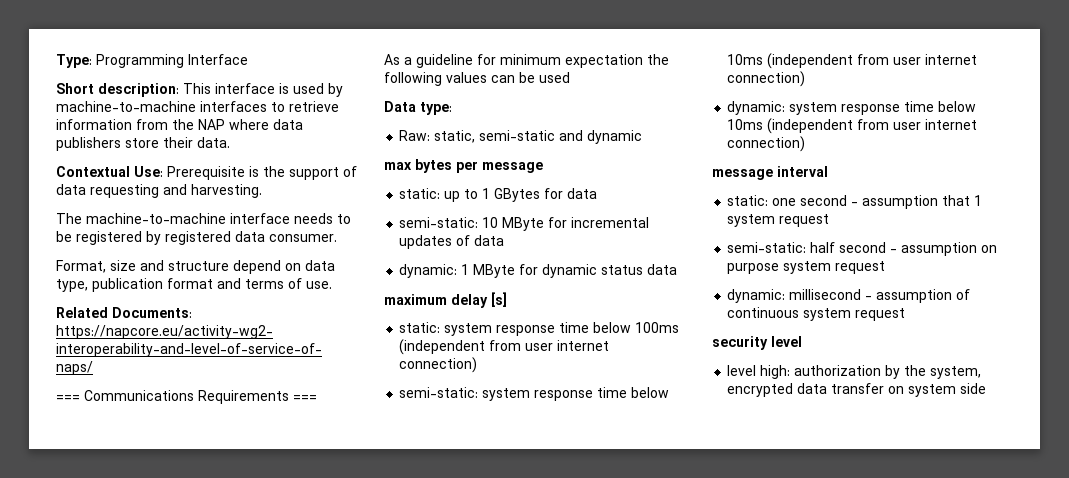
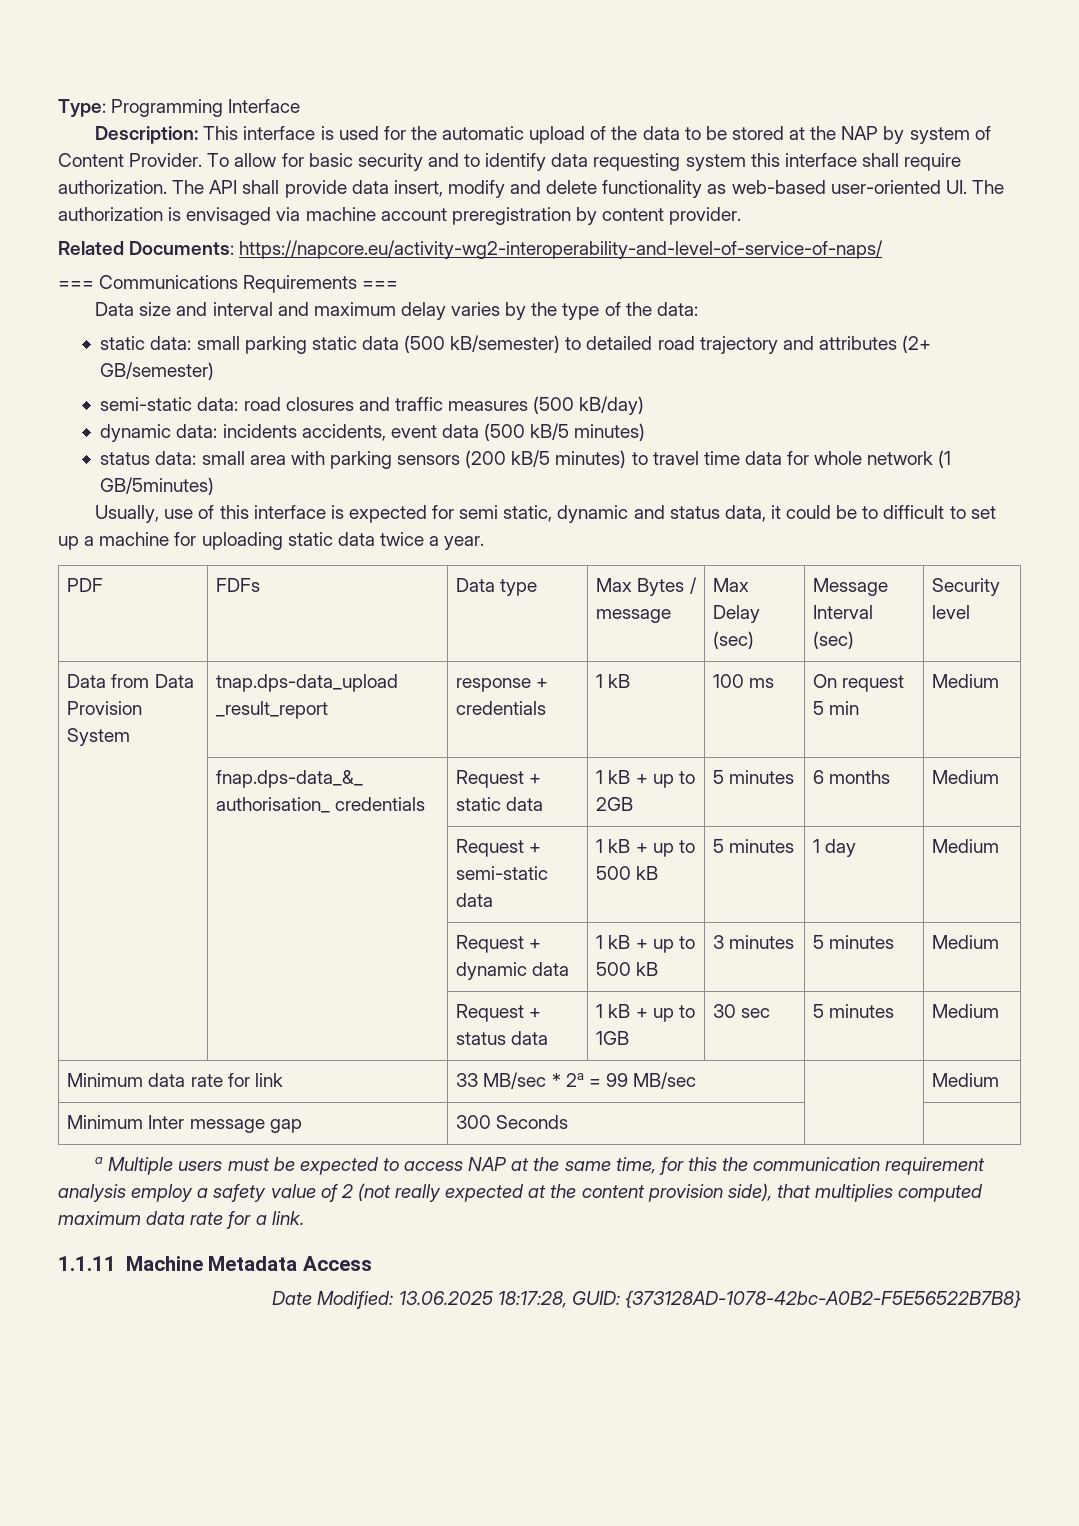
- Short description: This interface is used by machine-to-machine interfaces to retrieve information from the NAP where data publishers store their data.
- Contextual Use: Prerequisite is the support of data requesting and harvesting.
- The machine-to-machine interface needs to be registered by registered data consumer.
- Format, size and structure depend on data type, publication format and terms of use.
+ Description: This interface is used for the automatic upload of the data to be stored at the NAP by system of Content Provider. To allow for basic security and to identify data requesting system this interface shall require authorization. The API shall provide data insert, modify and delete functionality as web-based user-oriented UI. The authorization is envisaged via machine account preregistration by content provider.
- As a guideline for minimum expectation the following values can be used
- Data type:
- Raw: static, semi-static and dynamic
- max bytes per message
- static: up to 1 GBytes for data
- semi-static: 10 MByte for incremental updates of data
- dynamic: 1 MByte for dynamic status data
- maximum delay [s]
- static: system response time below 100ms (independent from user internet connection)
- semi-static: system response time below 10ms (independent from user internet connection)
- dynamic: system response time below 10ms (independent from user internet connection)
- message interval
- static: one second - assumption that 1 system request
- semi-static: half second - assumption on purpose system request
- dynamic: millisecond - assumption of continuous system request
- security level
- level high: authorization by the system, encrypted data transfer on system side
+ Data size and interval and maximum delay varies by the type of the data:
+ static data: small parking static data (500 kB/semester) to detailed road trajectory and attributes (2+ GB/semester)
+ semi-static data: road closures and traffic measures (500 kB/day)
+ dynamic data: incidents accidents, event data (500 kB/5 minutes)
+ status data: small area with parking sensors (200 kB/5 minutes) to travel time data for whole network (1 GB/5minutes)
+ Usually, use of this interface is expected for semi static, dynamic and status data, it could be to difficult to set up a machine for uploading static data twice a year.
+ PDF | FDFs | Data type | Max Bytes / message | Max Delay (sec) | Message Interval (sec) | Security level
+ Data from Data Provision System | tnap.dps-data_upload _result_report | response + credentials | 1 kB | 100 ms | On request 5 min | Medium
+ | fnap.dps-data_&_ authorisation_ credentials | Request + static data | 1 kB + up to 2GB | 5 minutes | 6 months | Medium
+ | | Request + semi-static data | 1 kB + up to 500 kB | 5 minutes | 1 day | Medium
+ | | Request + dynamic data | 1 kB + up to 500 kB | 3 minutes | 5 minutes | Medium
+ | | Request + status data | 1 kB + up to 1GB | 30 sec | 5 minutes | Medium
+ Minimum data rate for link | 33 MB/sec * 2a = 99 MB/sec | | Medium
+ Minimum Inter message gap | 300 Seconds | |
+ a Multiple users must be expected to access NAP at the same time, for this the communication requirement analysis employ a safety value of 2 (not really expected at the content provision side), that multiplies computed maximum data rate for a link.
+ 1.1.11 Machine Metadata Access
+ Date Modified: 13.06.2025 18:17:28, GUID: {373128AD-1078-42bc-A0B2-F5E56522B7B8}

